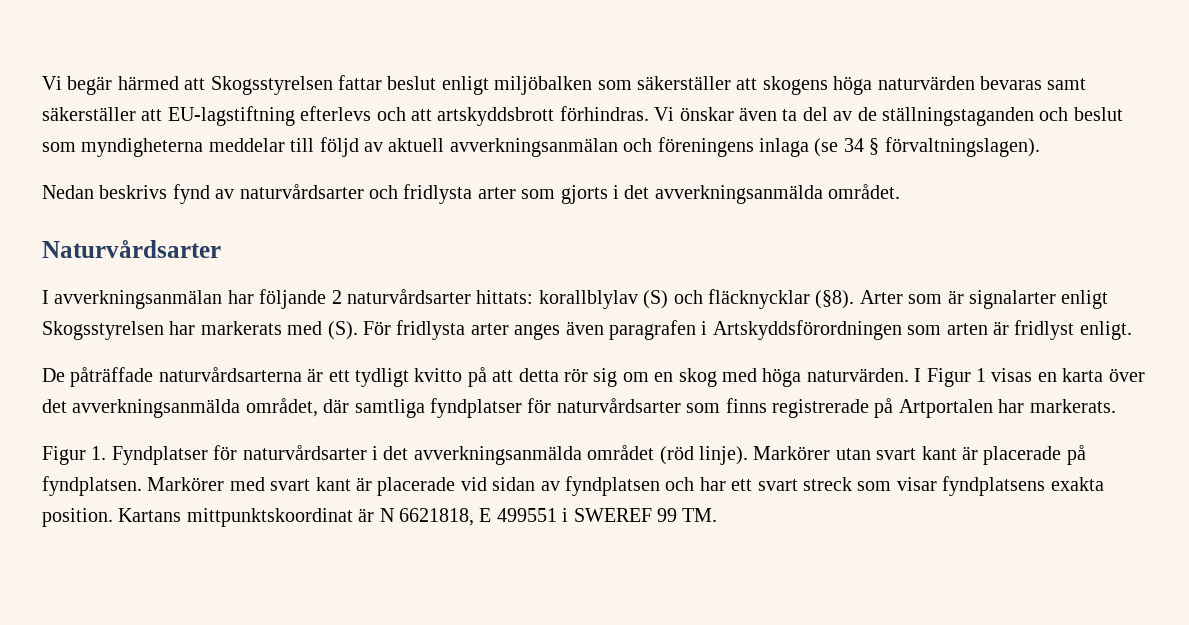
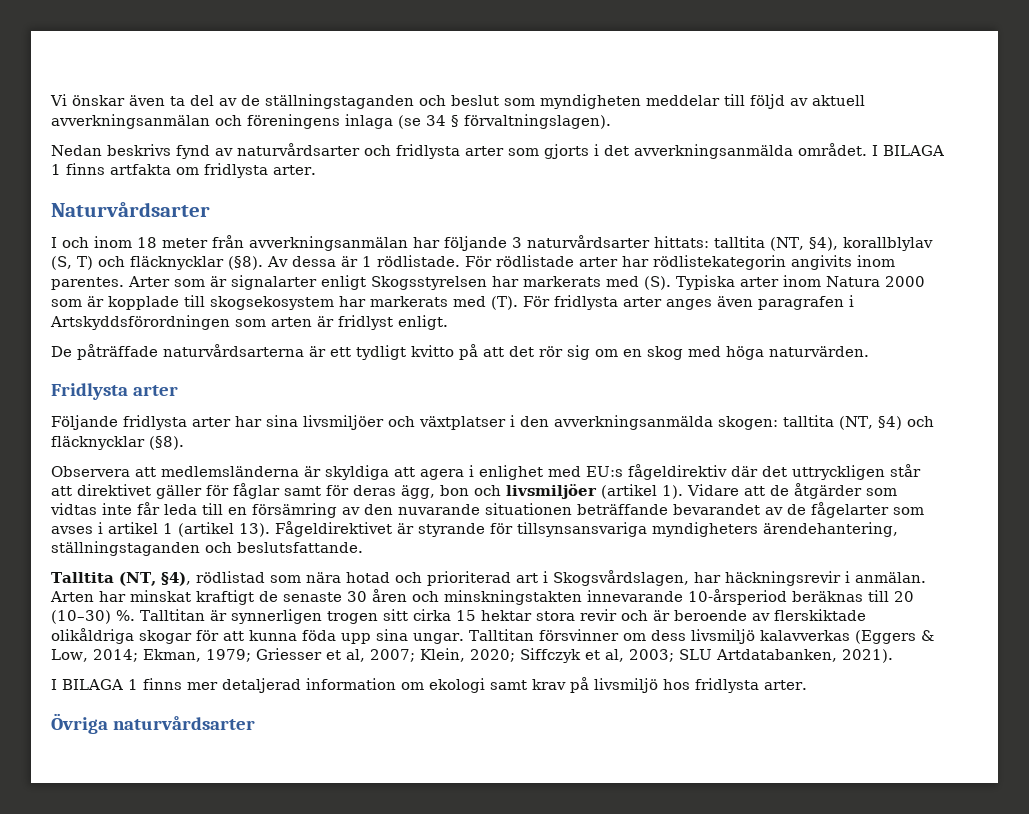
- Vi begär härmed att Skogsstyrelsen fattar beslut enligt miljöbalken som säkerställer att skogens höga naturvärden bevaras samt säkerställer att EU-lagstiftning efterlevs och att artskyddsbrott förhindras. Vi önskar även ta del av de ställningstaganden och beslut som myndigheterna meddelar till följd av aktuell avverkningsanmälan och föreningens inlaga (se 34 § förvaltningslagen).
+ Vi önskar även ta del av de ställningstaganden och beslut som myndigheten meddelar till följd av aktuell avverkningsanmälan och föreningens inlaga (se 34 § förvaltningslagen).
- Nedan beskrivs fynd av naturvårdsarter och fridlysta arter som gjorts i det avverkningsanmälda området.
+ Nedan beskrivs fynd av naturvårdsarter och fridlysta arter som gjorts i det avverkningsanmälda området. I BILAGA 1 finns artfakta om fridlysta arter.
  Naturvårdsarter
- I avverkningsanmälan har följande 2 naturvårdsarter hittats: korallblylav (S) och fläcknycklar (§8).
+ I och inom 18 meter från avverkningsanmälan har följande 3 naturvårdsarter hittats: talltita (NT, §4), korallblylav (S, T) och fläcknycklar (§8). Av dessa är 1 rödlistade. För rödlistade arter har rödlistekategorin angivits inom parentes.
- Arter som är signalarter enligt Skogsstyrelsen har markerats med (S). För fridlysta arter anges även paragrafen i Artskyddsförordningen som arten är fridlyst enligt.
+ Arter som är signalarter enligt Skogsstyrelsen har markerats med (S). Typiska arter inom Natura 2000 som är kopplade till skogsekosystem har markerats med (T). För fridlysta arter anges även paragrafen i Artskyddsförordningen som arten är fridlyst enligt.
- De påträffade naturvårdsarterna är ett tydligt kvitto på att detta rör sig om en skog med höga naturvärden. I Figur 1 visas en karta över det avverkningsanmälda området, där samtliga fyndplatser för naturvårdsarter som finns registrerade på Artportalen har markerats.
- Figur 1. Fyndplatser för naturvårdsarter i det avverkningsanmälda området (röd linje). Markörer utan svart kant är placerade på fyndplatsen. Markörer med svart kant är placerade vid sidan av fyndplatsen och har ett svart streck som visar fyndplatsens exakta position. Kartans mittpunktskoordinat är N 6621818, E 499551 i SWEREF 99 TM.
+ De påträffade naturvårdsarterna är ett tydligt kvitto på att det rör sig om en skog med höga naturvärden.
+ Fridlysta arter
+ Följande fridlysta arter har sina livsmiljöer och växtplatser i den avverkningsanmälda skogen: talltita (NT, §4) och fläcknycklar (§8).
+ Observera att medlemsländerna är skyldiga att agera i enlighet med EU:s fågeldirektiv där det uttryckligen står att direktivet gäller för fåglar samt för deras ägg, bon och livsmiljöer (artikel 1). Vidare att de åtgärder som vidtas inte får leda till en försämring av den nuvarande situationen beträffande bevarandet av de fågelarter som avses i artikel 1 (artikel 13). Fågeldirektivet är styrande för tillsynsansvariga myndigheters ärendehantering, ställningstaganden och beslutsfattande.
+ Talltita (NT, §4), rödlistad som nära hotad och prioriterad art i Skogsvårdslagen, har häckningsrevir i anmälan. Arten har minskat kraftigt de senaste 30 åren och minskningstakten innevarande 10-årsperiod beräknas till 20 (10–30) %. Talltitan är synnerligen trogen sitt cirka 15 hektar stora revir och är beroende av flerskiktade olikåldriga skogar för att kunna föda upp sina ungar. Talltitan försvinner om dess livsmiljö kalavverkas (Eggers & Low, 2014; Ekman, 1979; Griesser et al, 2007; Klein, 2020; Siffczyk et al, 2003; SLU Artdatabanken, 2021).
+ I BILAGA 1 finns mer detaljerad information om ekologi samt krav på livsmiljö hos fridlysta arter.
+ Övriga naturvårdsarter

